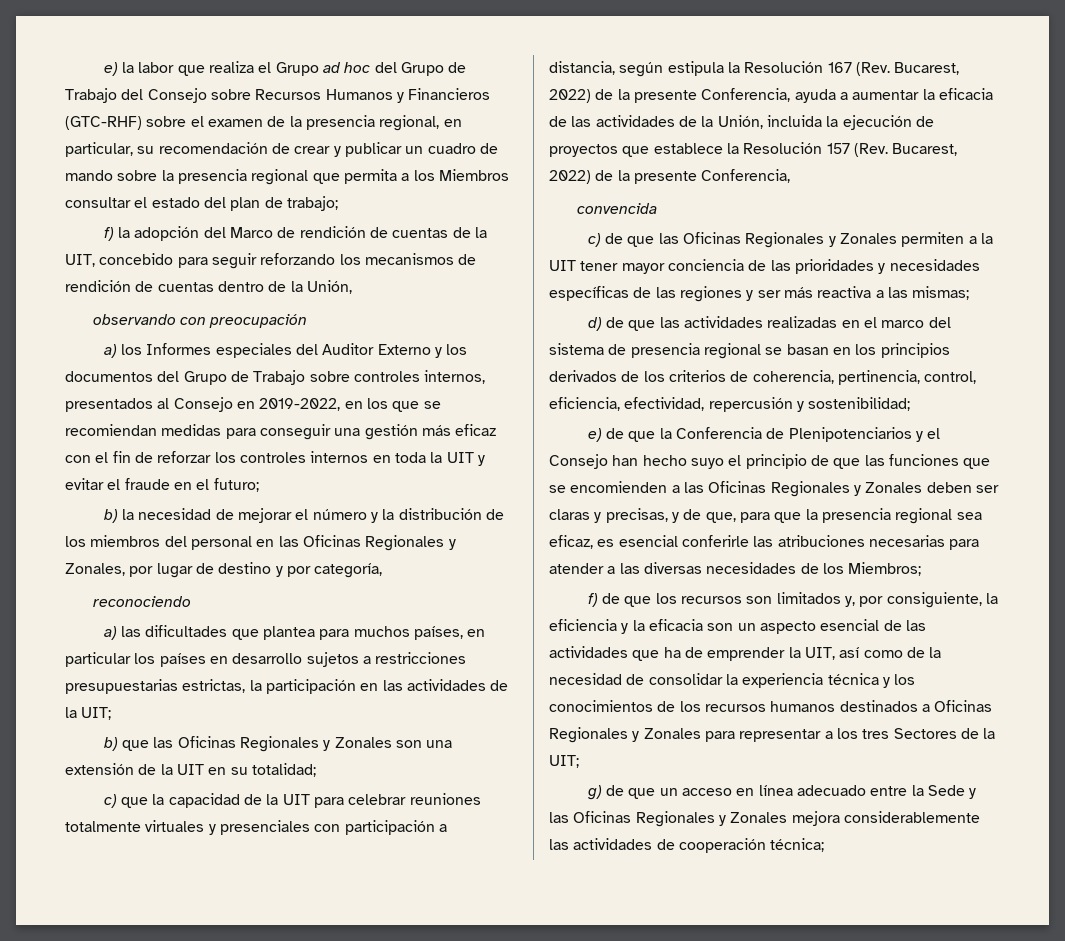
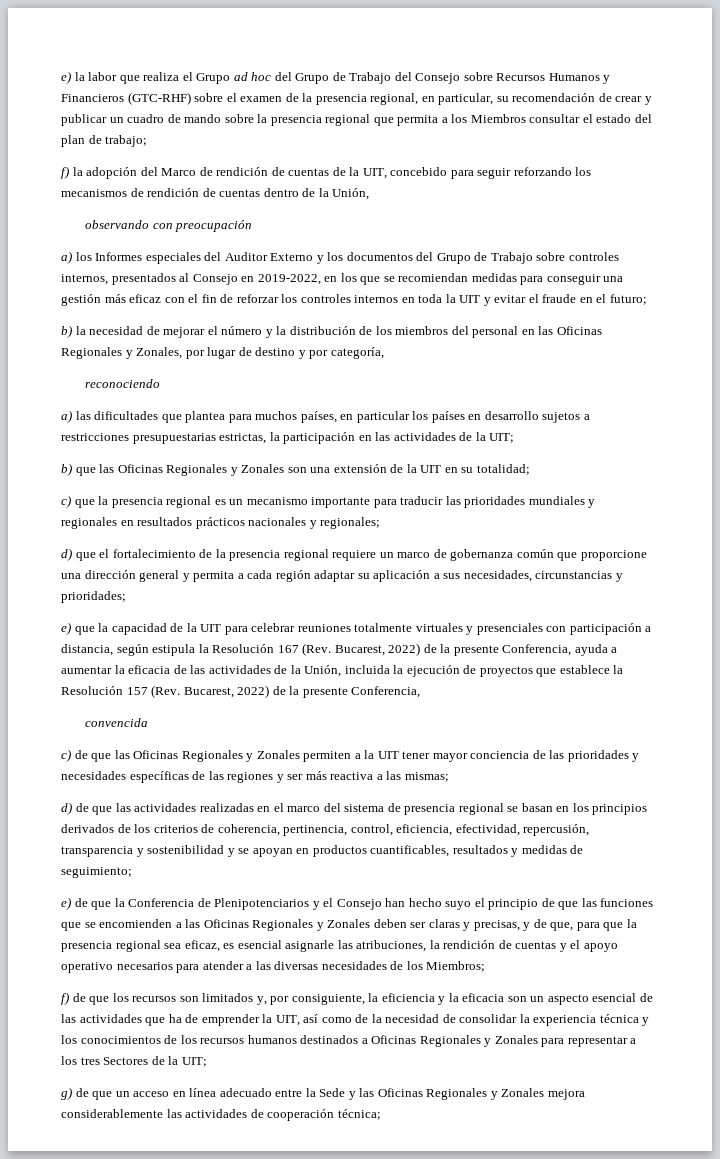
- c) que la capacidad de la UIT para celebrar reuniones totalmente virtuales y presenciales con participación a distancia, según estipula la Resolución 167 (Rev. Bucarest, 2022) de la presente Conferencia, ayuda a aumentar la eficacia de las actividades de la Unión, incluida la ejecución de proyectos que establece la Resolución 157 (Rev. Bucarest, 2022) de la presente Conferencia,
+ c) que la presencia regional es un mecanismo importante para traducir las prioridades mundiales y regionales en resultados prácticos nacionales y regionales;
+ d) que el fortalecimiento de la presencia regional requiere un marco de gobernanza común que proporcione una dirección general y permita a cada región adaptar su aplicación a sus necesidades, circunstancias y prioridades;
+ e) que la capacidad de la UIT para celebrar reuniones totalmente virtuales y presenciales con participación a distancia, según estipula la Resolución 167 (Rev. Bucarest, 2022) de la presente Conferencia, ayuda a aumentar la eficacia de las actividades de la Unión, incluida la ejecución de proyectos que establece la Resolución 157 (Rev. Bucarest, 2022) de la presente Conferencia,
- d) de que las actividades realizadas en el marco del sistema de presencia regional se basan en los principios derivados de los criterios de coherencia, pertinencia, control, eficiencia, efectividad, repercusión y sostenibilidad;
+ d) de que las actividades realizadas en el marco del sistema de presencia regional se basan en los principios derivados de los criterios de coherencia, pertinencia, control, eficiencia, efectividad, repercusión, transparencia y sostenibilidad y se apoyan en productos cuantificables, resultados y medidas de seguimiento;
- e) de que la Conferencia de Plenipotenciarios y el Consejo han hecho suyo el principio de que las funciones que se encomienden a las Oficinas Regionales y Zonales deben ser claras y precisas, y de que, para que la presencia regional sea eficaz, es esencial conferirle las atribuciones necesarias para atender a las diversas necesidades de los Miembros;
+ e) de que la Conferencia de Plenipotenciarios y el Consejo han hecho suyo el principio de que las funciones que se encomienden a las Oficinas Regionales y Zonales deben ser claras y precisas, y de que, para que la presencia regional sea eficaz, es esencial asignarle las atribuciones, la rendición de cuentas y el apoyo operativo necesarios para atender a las diversas necesidades de los Miembros;

